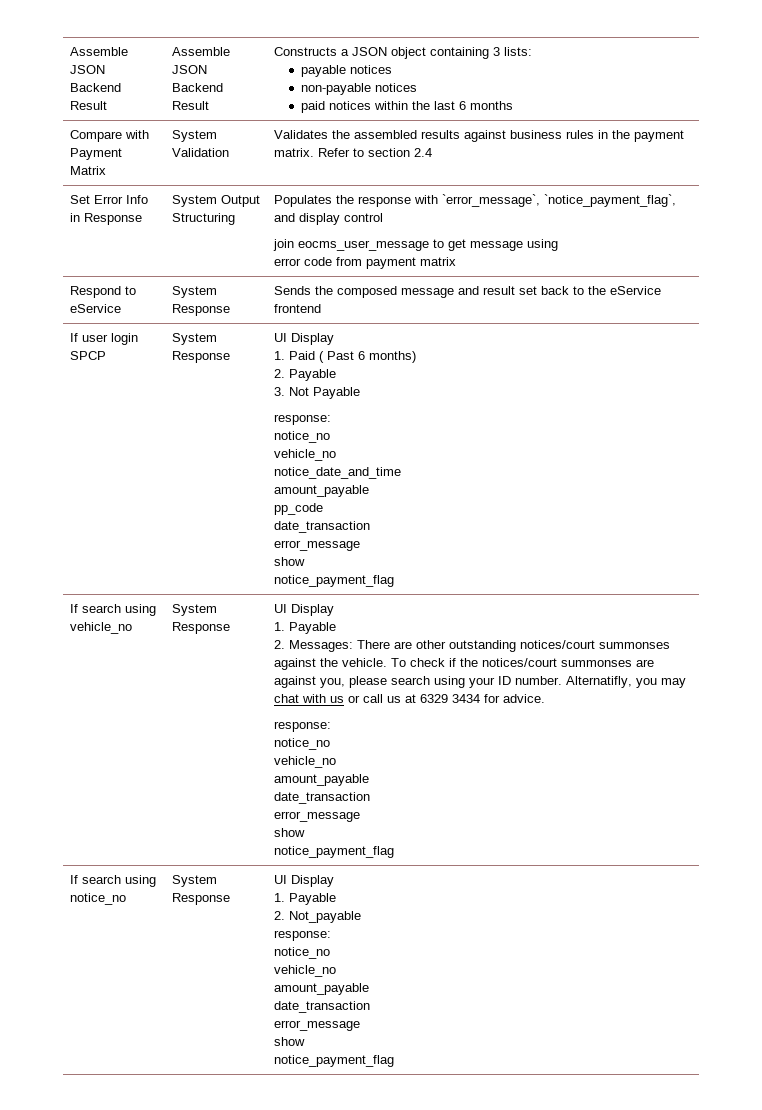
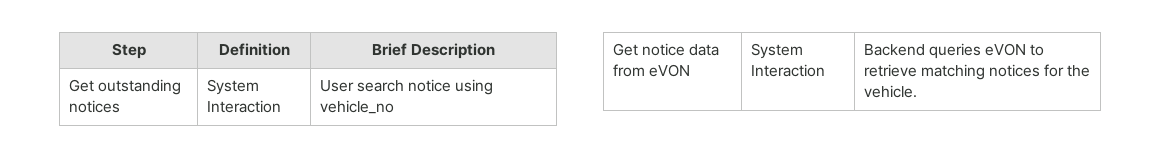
- Assemble JSON Backend Result | Assemble JSON Backend Result | Constructs a JSON object containing 3 lists:
- payable notices
- non-payable notices
- paid notices within the last 6 months
- Compare with Payment Matrix | System Validation | Validates the assembled results against business rules in the payment matrix. Refer to section 2.4
- Set Error Info in Response | System Output Structuring | Populates the response with `error_message`, `notice_payment_flag`, and display control
- join eocms_user_message to get message using
- error code from payment matrix
- Respond to eService | System Response | Sends the composed message and result set back to the eService frontend
- If user login SPCP | System Response | UI Display
- 1. Paid ( Past 6 months)
- 2. Payable
- 3. Not Payable
- response:
- notice_no
- vehicle_no
- notice_date_and_time
- amount_payable
- pp_code
- date_transaction
- error_message
- show
- notice_payment_flag
- If search using vehicle_no | System Response | UI Display
- 1. Payable
- 2. Messages: There are other outstanding notices/court summonses against the vehicle. To check if the notices/court summonses are against you, please search using your ID number. Alternatifly, you may chat with us or call us at 6329 3434 for advice.
- response:
- notice_no
- vehicle_no
- amount_payable
- date_transaction
- error_message
- show
- notice_payment_flag
- If search using notice_no | System Response | UI Display
- 1. Payable
- 2. Not_payable
- response:
- notice_no
- vehicle_no
- amount_payable
- date_transaction
- error_message
- show
- notice_payment_flag
+ Step | Definition | Brief Description
+ Get outstanding notices | System Interaction | User search notice using vehicle_no
+ Get notice data from eVON | System Interaction | Backend queries eVON to retrieve matching notices for the vehicle.

